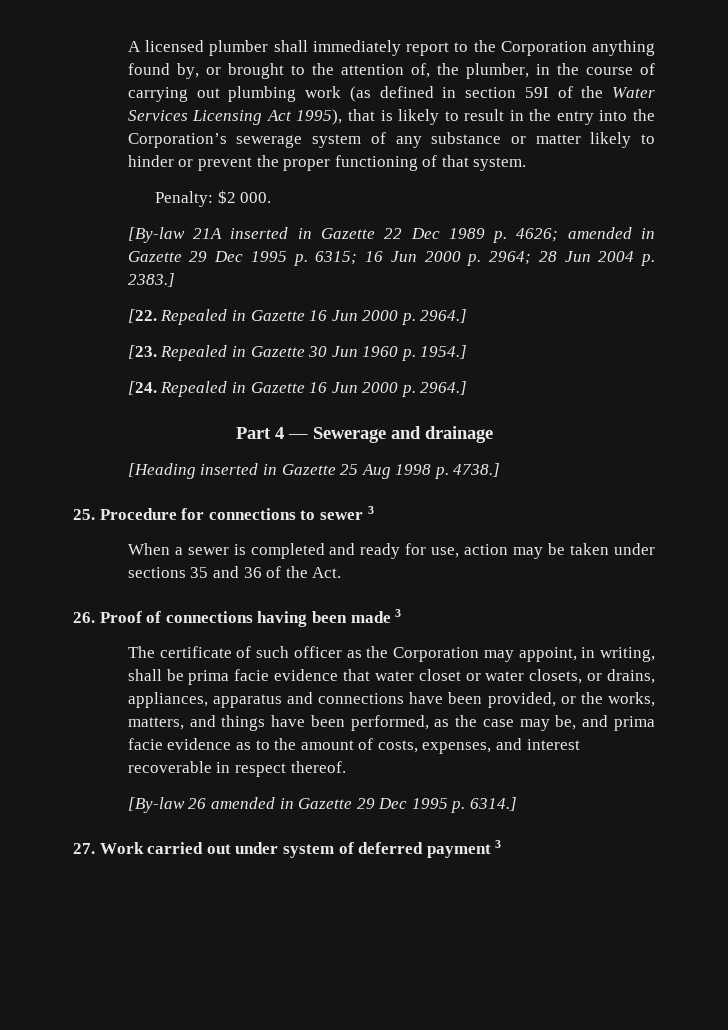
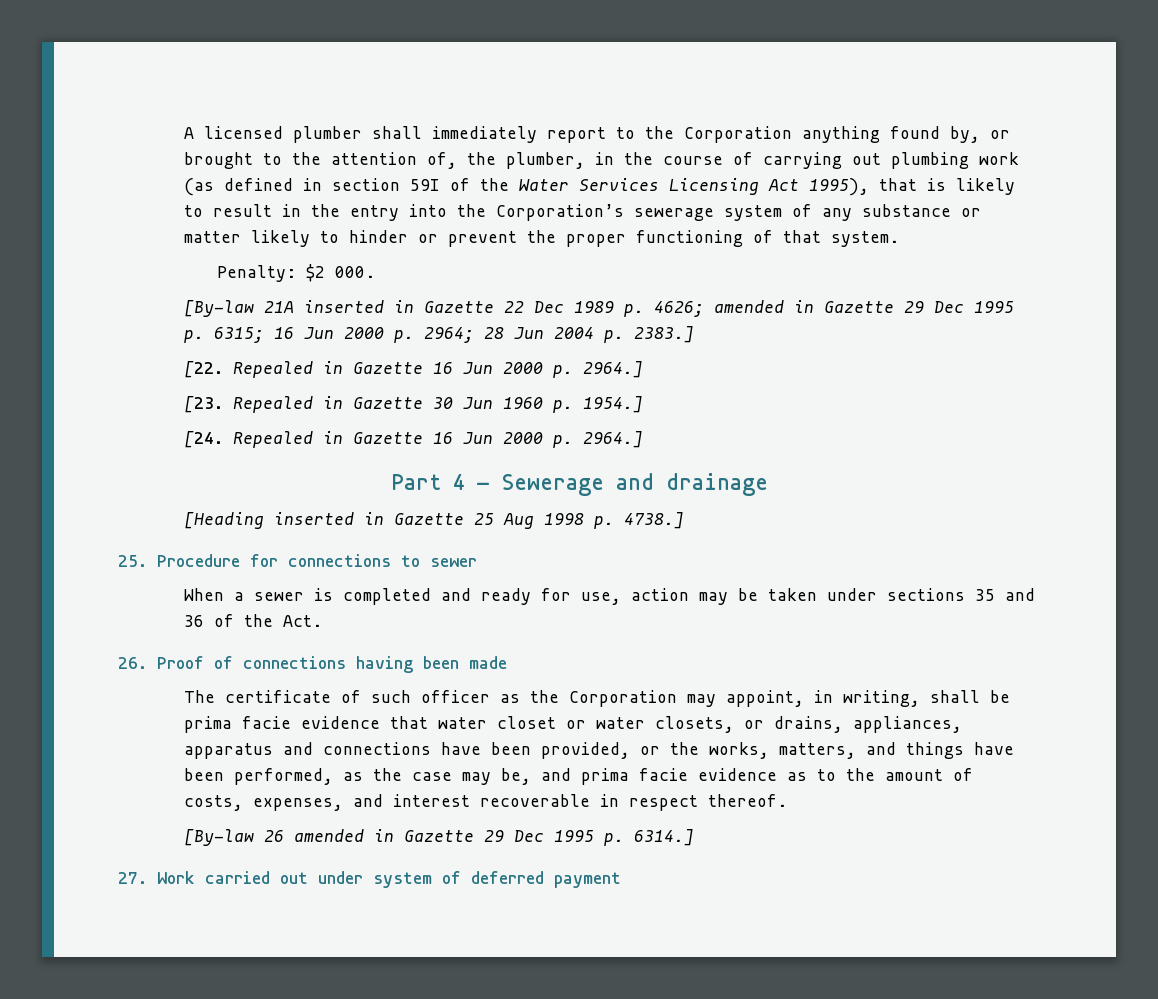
- 25. Procedure for connections to sewer 3
+ 25. Procedure for connections to sewer
- 26. Proof of connections having been made 3
+ 26. Proof of connections having been made
- 27. Work carried out under system of deferred payment 3
+ 27. Work carried out under system of deferred payment

